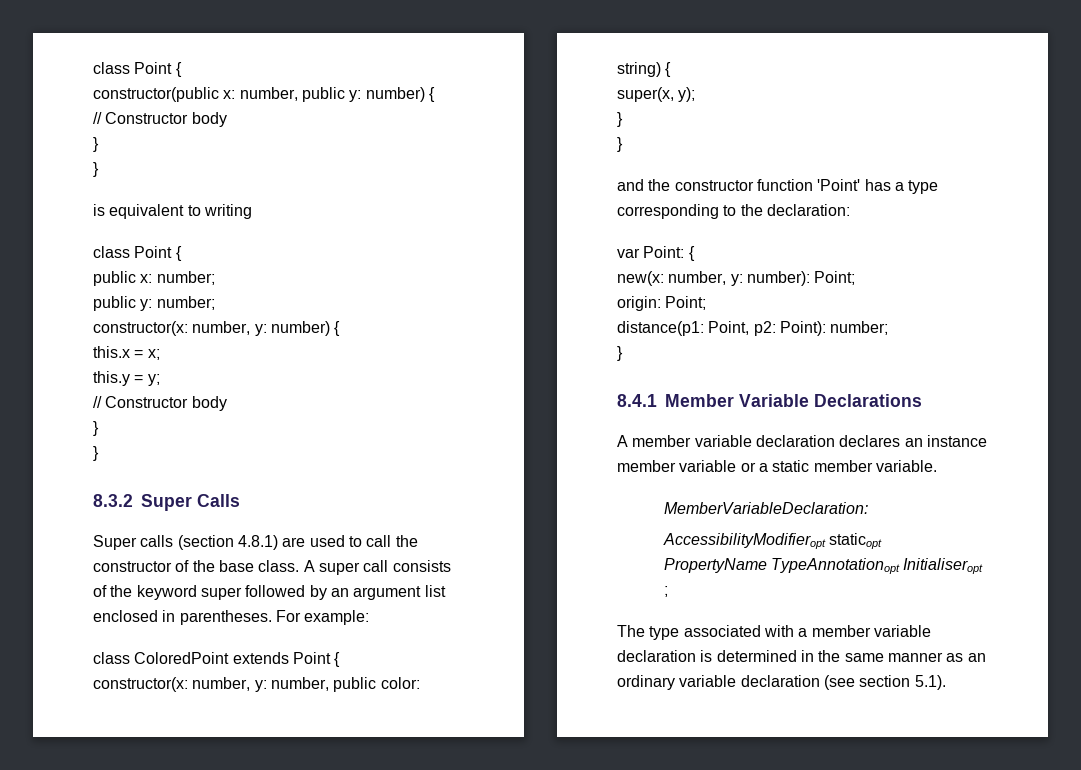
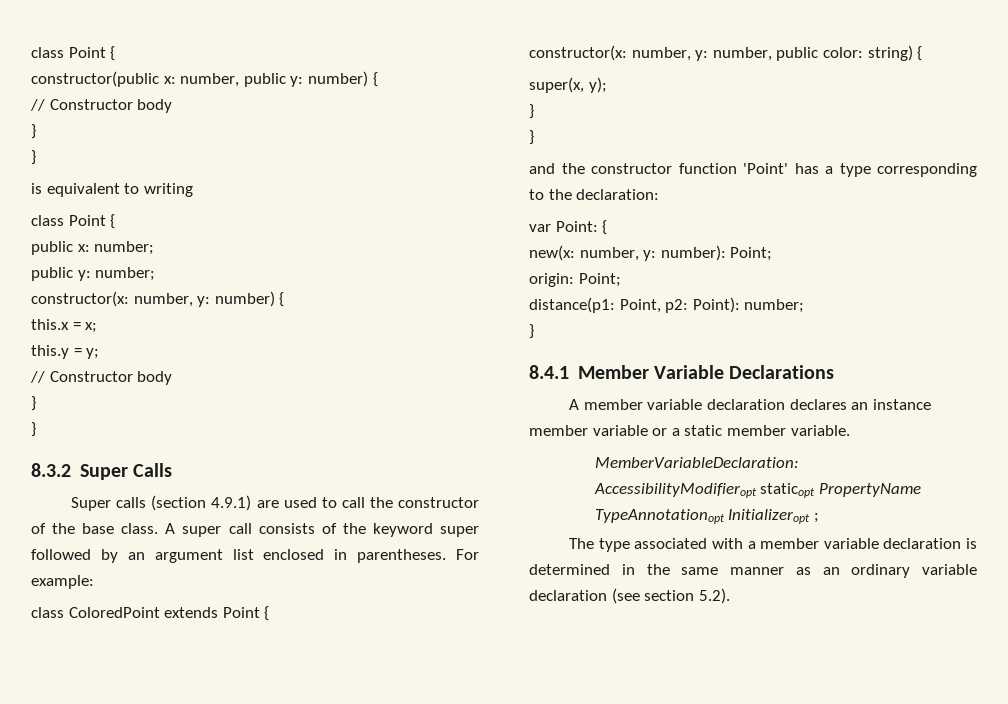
- Super calls (section 4.8.1) are used to call the constructor of the base class.
+ Super calls (section 4.9.1) are used to call the constructor of the base class.
- AccessibilityModifieropt staticopt PropertyName TypeAnnotationopt Initialiseropt ;
+ AccessibilityModifieropt staticopt PropertyName TypeAnnotationopt Initializeropt ;
- The type associated with a member variable declaration is determined in the same manner as an ordinary variable declaration (see section 5.1).
+ The type associated with a member variable declaration is determined in the same manner as an ordinary variable declaration (see section 5.2).

